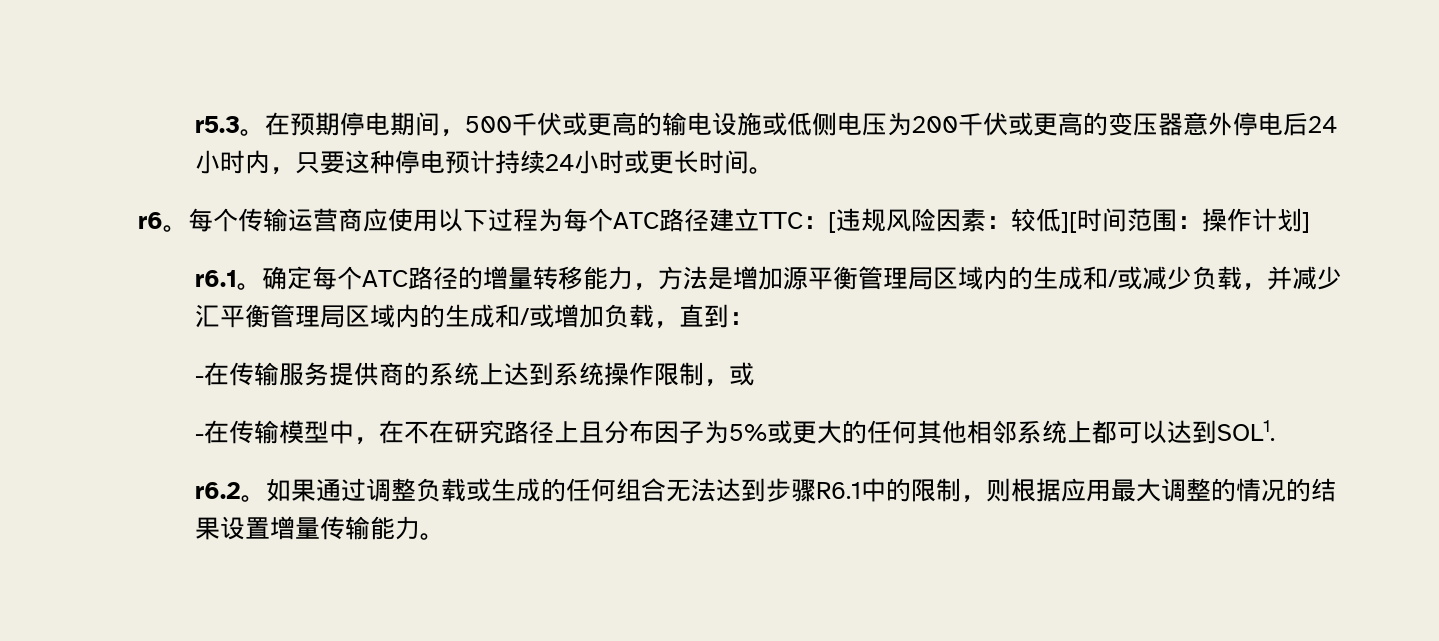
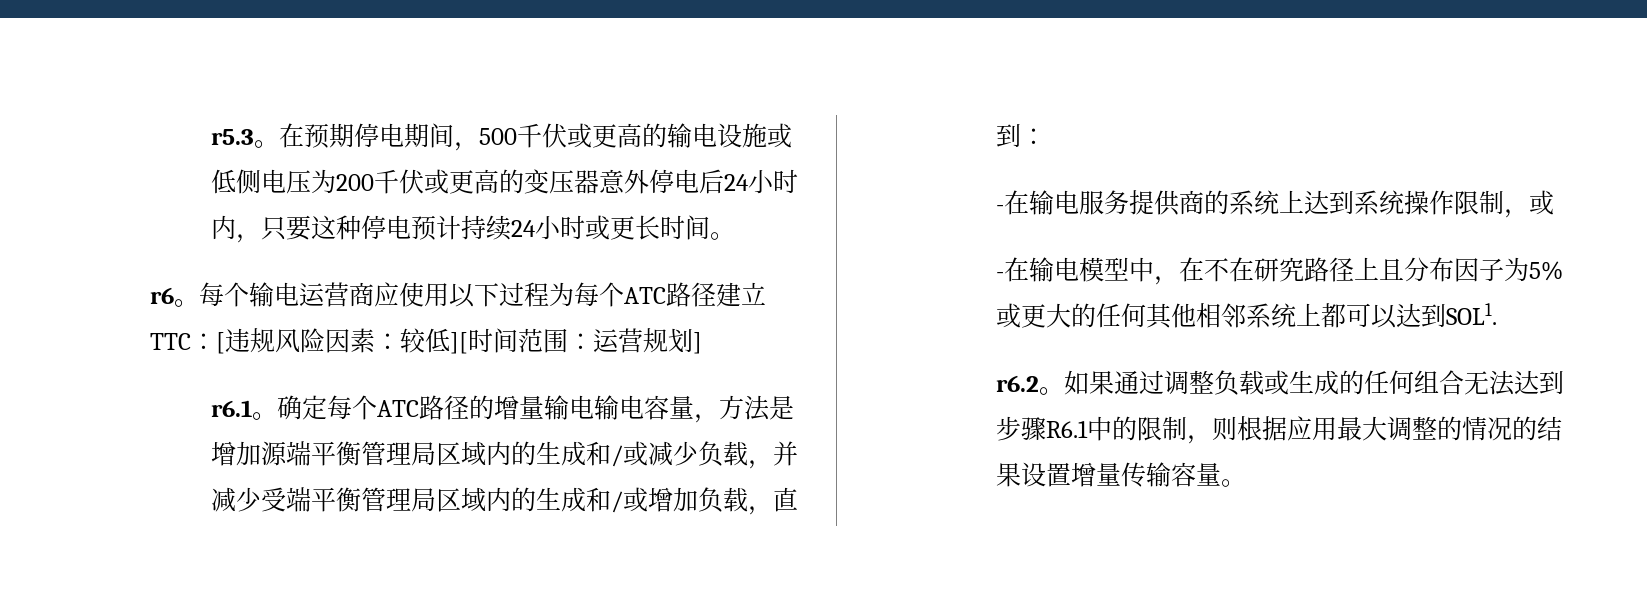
- 每个传输运营商应使用以下过程为每个ATC路径建立TTC：[违规风险因素：较低][时间范围：操作计划]
+ 每个输电运营商应使用以下过程为每个ATC路径建立TTC：[违规风险因素：较低][时间范围：运营规划]
- 确定每个ATC路径的增量转移能力，方法是增加源平衡管理局区域内的生成和/或减少负载，并减少汇平衡管理局区域内的生成和/或增加负载，直到：
+ 确定每个ATC路径的增量输电输电容量，方法是增加源端平衡管理局区域内的生成和/或减少负载，并减少受端平衡管理局区域内的生成和/或增加负载，直到：
- -在传输服务提供商的系统上达到系统操作限制，或
+ -在输电服务提供商的系统上达到系统操作限制，或
- -在传输模型中，在不在研究路径上且分布因子为5%或更大的任何其他相邻系统上都可以达到SOL1.
+ -在输电模型中，在不在研究路径上且分布因子为5%或更大的任何其他相邻系统上都可以达到SOL1.
- 如果通过调整负载或生成的任何组合无法达到步骤R6.1中的限制，则根据应用最大调整的情况的结果设置增量传输能力。
+ 如果通过调整负载或生成的任何组合无法达到步骤R6.1中的限制，则根据应用最大调整的情况的结果设置增量传输容量。

